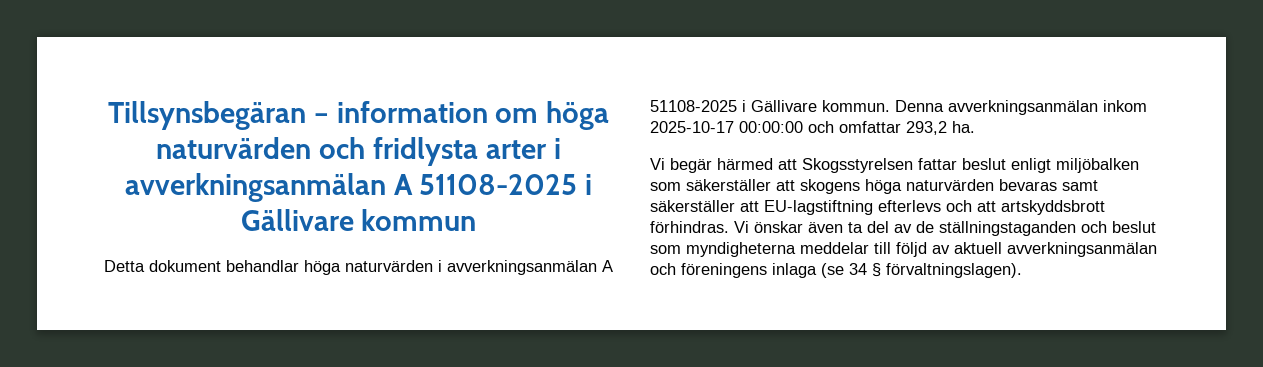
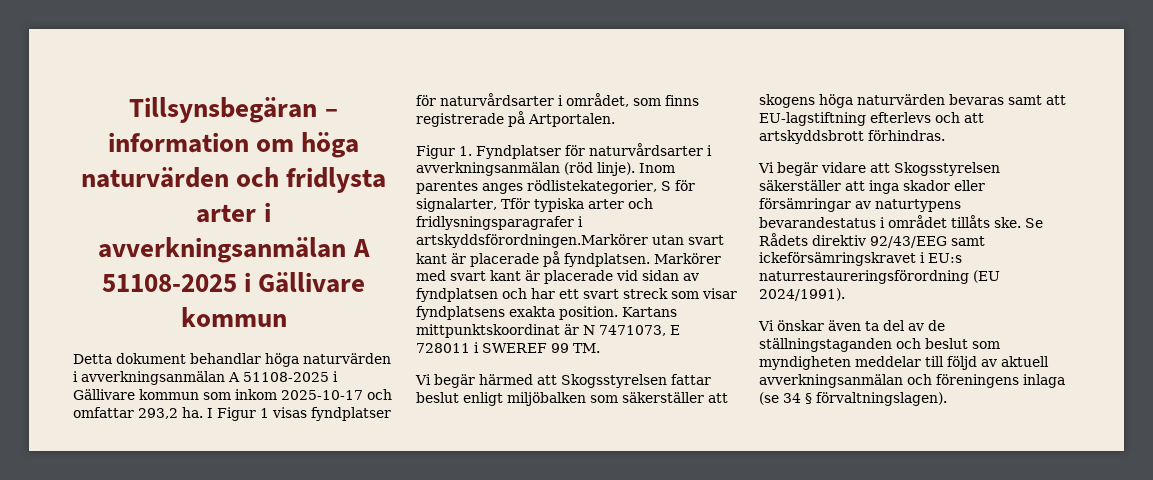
- Detta dokument behandlar höga naturvärden i avverkningsanmälan A 51108-2025 i Gällivare kommun. Denna avverkningsanmälan inkom 2025-10-17 00:00:00 och omfattar 293,2 ha.
+ Detta dokument behandlar höga naturvärden i avverkningsanmälan A 51108-2025 i Gällivare kommun som inkom 2025-10-17 och omfattar 293,2 ha. I Figur 1 visas fyndplatser för naturvårdsarter i området, som finns registrerade på Artportalen.
+ Figur 1. Fyndplatser för naturvårdsarter i avverkningsanmälan (röd linje). Inom parentes anges rödlistekategorier, S för signalarter, Tför typiska arter och fridlysningsparagrafer i artskyddsförordningen.Markörer utan svart kant är placerade på fyndplatsen. Markörer med svart kant är placerade vid sidan av fyndplatsen och har ett svart streck som visar fyndplatsens exakta position. Kartans mittpunktskoordinat är N 7471073, E 728011 i SWEREF 99 TM.
- Vi begär härmed att Skogsstyrelsen fattar beslut enligt miljöbalken som säkerställer att skogens höga naturvärden bevaras samt säkerställer att EU-lagstiftning efterlevs och att artskyddsbrott förhindras. Vi önskar även ta del av de ställningstaganden och beslut som myndigheterna meddelar till följd av aktuell avverkningsanmälan och föreningens inlaga (se 34 § förvaltningslagen).
+ Vi begär härmed att Skogsstyrelsen fattar beslut enligt miljöbalken som säkerställer att skogens höga naturvärden bevaras samt att EU-lagstiftning efterlevs och att artskyddsbrott förhindras.
+ Vi begär vidare att Skogsstyrelsen säkerställer att inga skador eller försämringar av naturtypens bevarandestatus i området tillåts ske. Se Rådets direktiv 92/43/EEG samt ickeförsämringskravet i EU:s naturrestaureringsförordning (EU 2024/1991).
+ Vi önskar även ta del av de ställningstaganden och beslut som myndigheten meddelar till följd av aktuell avverkningsanmälan och föreningens inlaga (se 34 § förvaltningslagen).

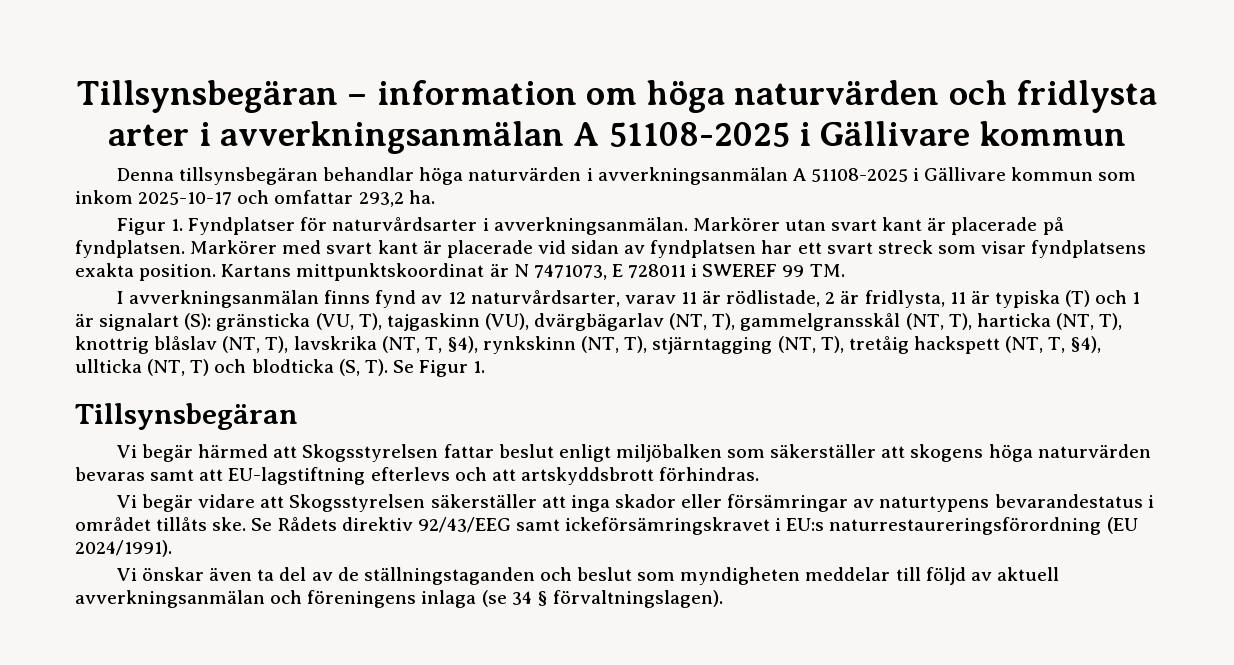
- Detta dokument behandlar höga naturvärden i avverkningsanmälan A 51108-2025 i Gällivare kommun som inkom 2025-10-17 och omfattar 293,2 ha. I Figur 1 visas fyndplatser för naturvårdsarter i området, som finns registrerade på Artportalen.
+ Denna tillsynsbegäran behandlar höga naturvärden i avverkningsanmälan A 51108-2025 i Gällivare kommun som inkom 2025-10-17 och omfattar 293,2 ha.
- Figur 1. Fyndplatser för naturvårdsarter i avverkningsanmälan (röd linje). Inom parentes anges rödlistekategorier, S för signalarter, Tför typiska arter och fridlysningsparagrafer i artskyddsförordningen.Markörer utan svart kant är placerade på fyndplatsen.
+ Figur 1. Fyndplatser för naturvårdsarter i avverkningsanmälan. Markörer utan svart kant är placerade på fyndplatsen.
- Markörer med svart kant är placerade vid sidan av fyndplatsen och har ett svart streck som visar fyndplatsens exakta position.
+ Markörer med svart kant är placerade vid sidan av fyndplatsen har ett svart streck som visar fyndplatsens exakta position.
+ I avverkningsanmälan finns fynd av 12 naturvårdsarter, varav 11 är rödlistade, 2 är fridlysta, 11 är typiska (T) och 1 är signalart (S): gränsticka (VU, T), tajgaskinn (VU), dvärgbägarlav (NT, T), gammelgransskål (NT, T), harticka (NT, T), knottrig blåslav (NT, T), lavskrika (NT, T, §4), rynkskinn (NT, T), stjärntagging (NT, T), tretåig hackspett (NT, T, §4), ullticka (NT, T) och blodticka (S, T). Se Figur 1.
+ Tillsynsbegäran

